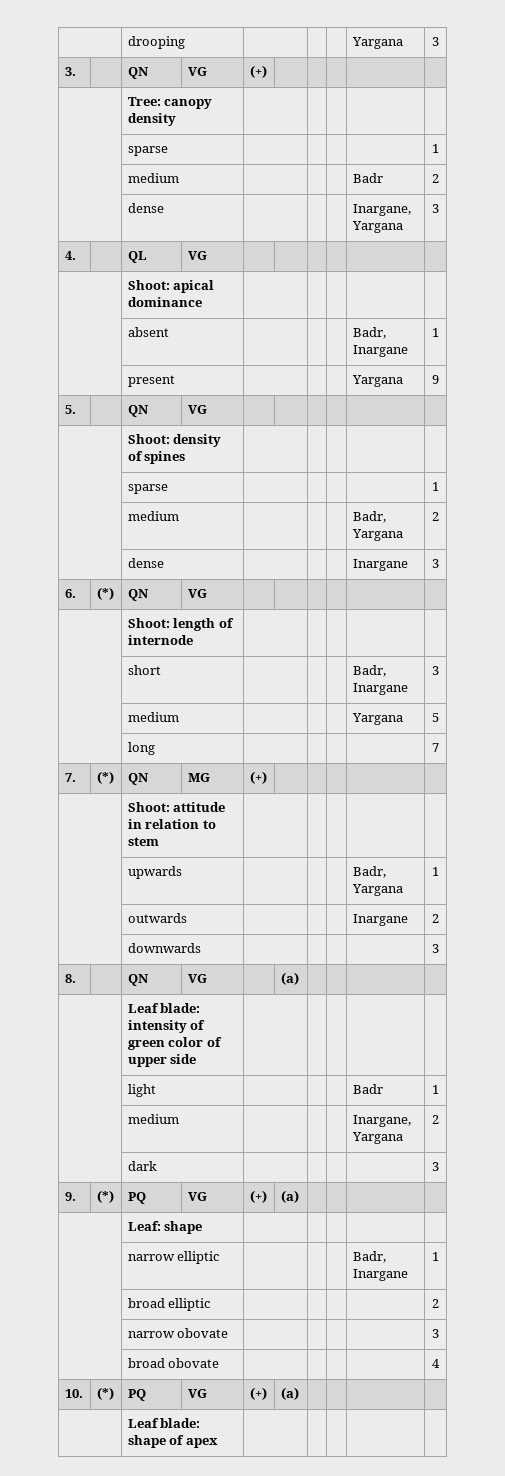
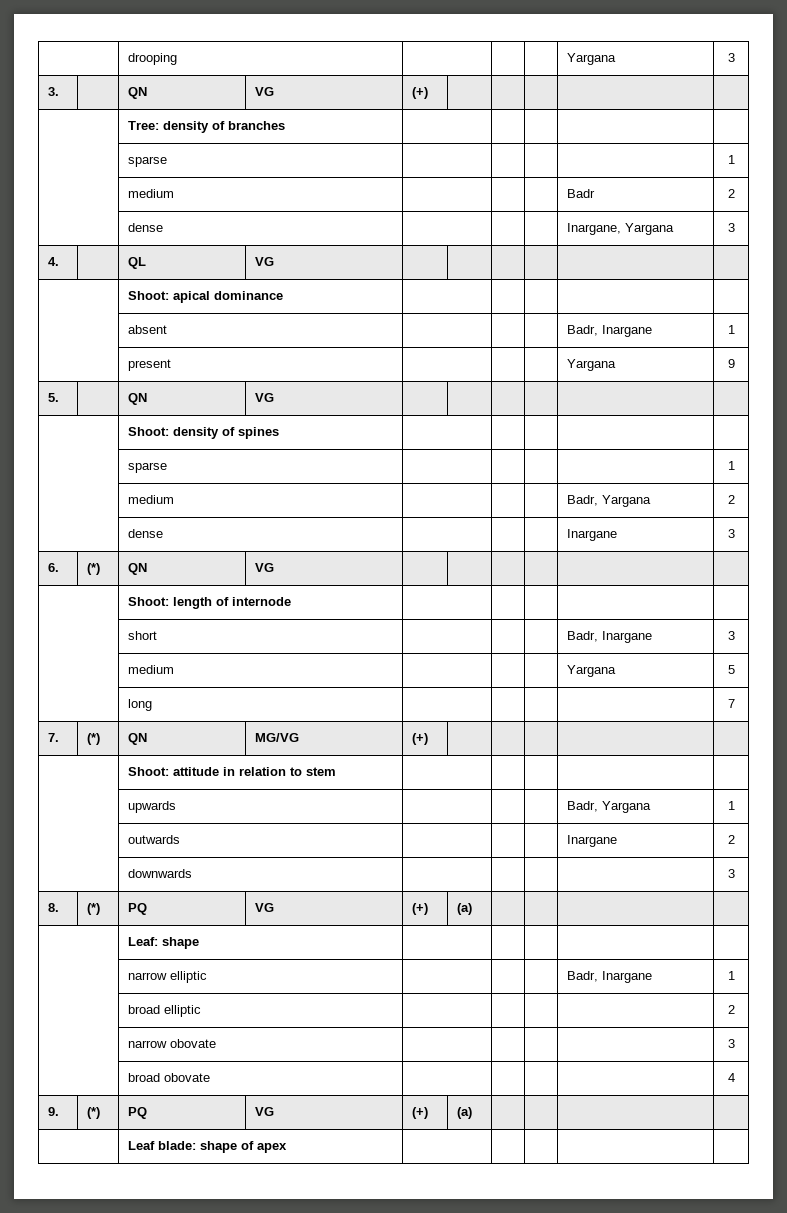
- | Tree: canopy density | | | | |
+ | Tree: density of branches | | | | |
- 7. | (*) | QN | MG | (+) | | | | |
+ 7. | (*) | QN | MG/VG | (+) | | | | |
- 8. | | QN | VG | | (a) | | | |
- | Leaf blade: intensity of green color of upper side | | | | |
- | light | | | | Badr | 1
- | medium | | | | Inargane, Yargana | 2
- | dark | | | | | 3
- 9. | (*) | PQ | VG | (+) | (a) | | | |
+ 8. | (*) | PQ | VG | (+) | (a) | | | |
- 10. | (*) | PQ | VG | (+) | (a) | | | |
+ 9. | (*) | PQ | VG | (+) | (a) | | | |

